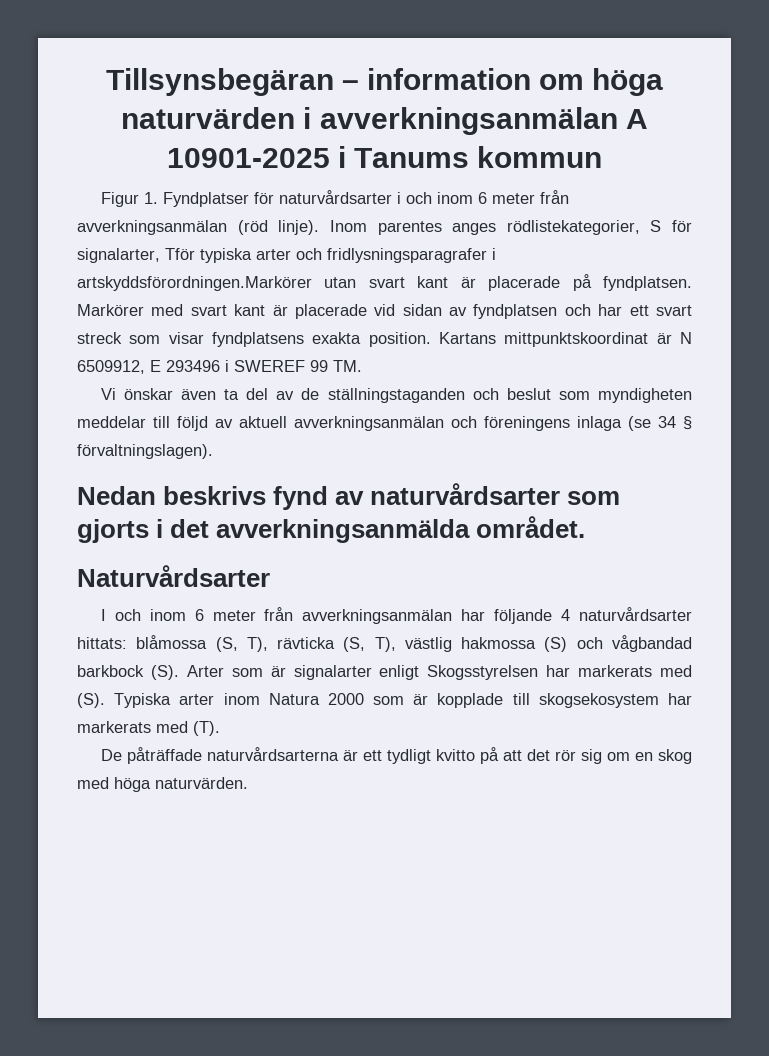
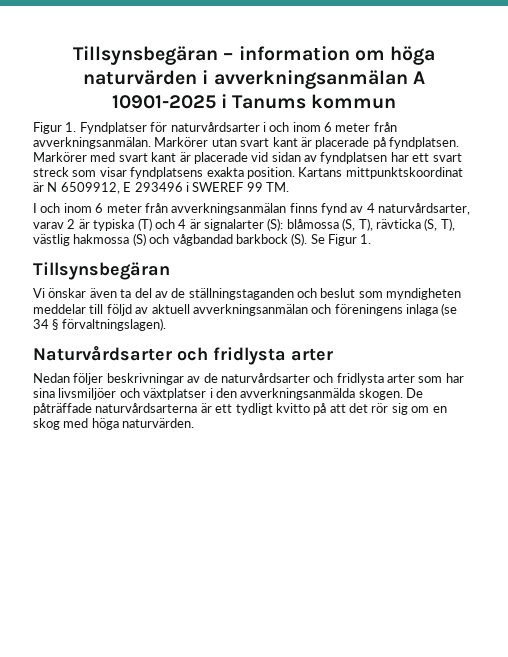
- Figur 1. Fyndplatser för naturvårdsarter i och inom 6 meter från avverkningsanmälan (röd linje). Inom parentes anges rödlistekategorier, S för signalarter, Tför typiska arter och fridlysningsparagrafer i artskyddsförordningen.Markörer utan svart kant är placerade på fyndplatsen.
+ Figur 1. Fyndplatser för naturvårdsarter i och inom 6 meter från avverkningsanmälan. Markörer utan svart kant är placerade på fyndplatsen.
- Markörer med svart kant är placerade vid sidan av fyndplatsen och har ett svart streck som visar fyndplatsens exakta position.
+ Markörer med svart kant är placerade vid sidan av fyndplatsen har ett svart streck som visar fyndplatsens exakta position.
+ I och inom 6 meter från avverkningsanmälan finns fynd av 4 naturvårdsarter, varav 2 är typiska (T) och 4 är signalarter (S): blåmossa (S, T), rävticka (S, T), västlig hakmossa (S) och vågbandad barkbock (S). Se Figur 1.
+ Tillsynsbegäran
- Nedan beskrivs fynd av naturvårdsarter som gjorts i det avverkningsanmälda området.
- Naturvårdsarter
- I och inom 6 meter från avverkningsanmälan har följande 4 naturvårdsarter hittats: blåmossa (S, T), rävticka (S, T), västlig hakmossa (S) och vågbandad barkbock (S). Arter som är signalarter enligt Skogsstyrelsen har markerats med (S). Typiska arter inom Natura 2000 som är kopplade till skogsekosystem har markerats med (T).
- De påträffade naturvårdsarterna är ett tydligt kvitto på att det rör sig om en skog med höga naturvärden.
+ Naturvårdsarter och fridlysta arter
+ Nedan följer beskrivningar av de naturvårdsarter och fridlysta arter som har sina livsmiljöer och växtplatser i den avverkningsanmälda skogen. De påträffade naturvårdsarterna är ett tydligt kvitto på att det rör sig om en skog med höga naturvärden.

